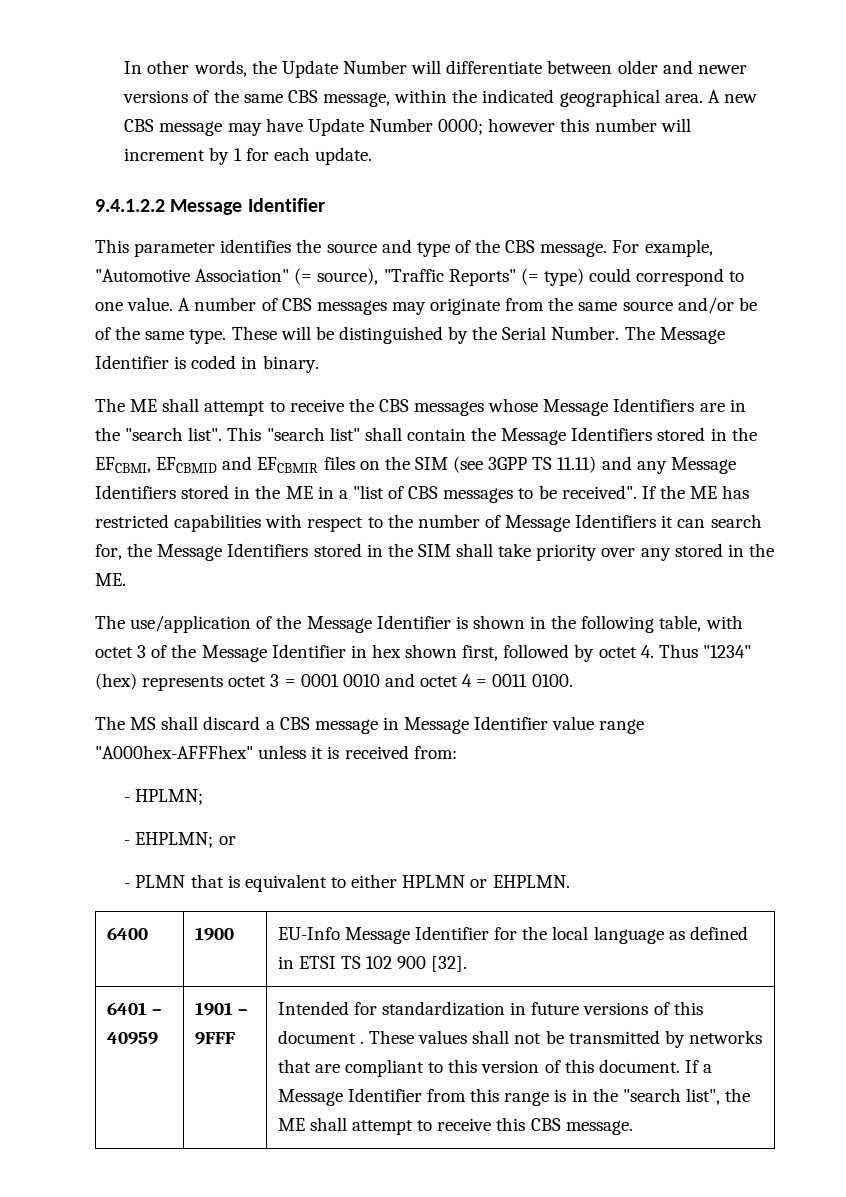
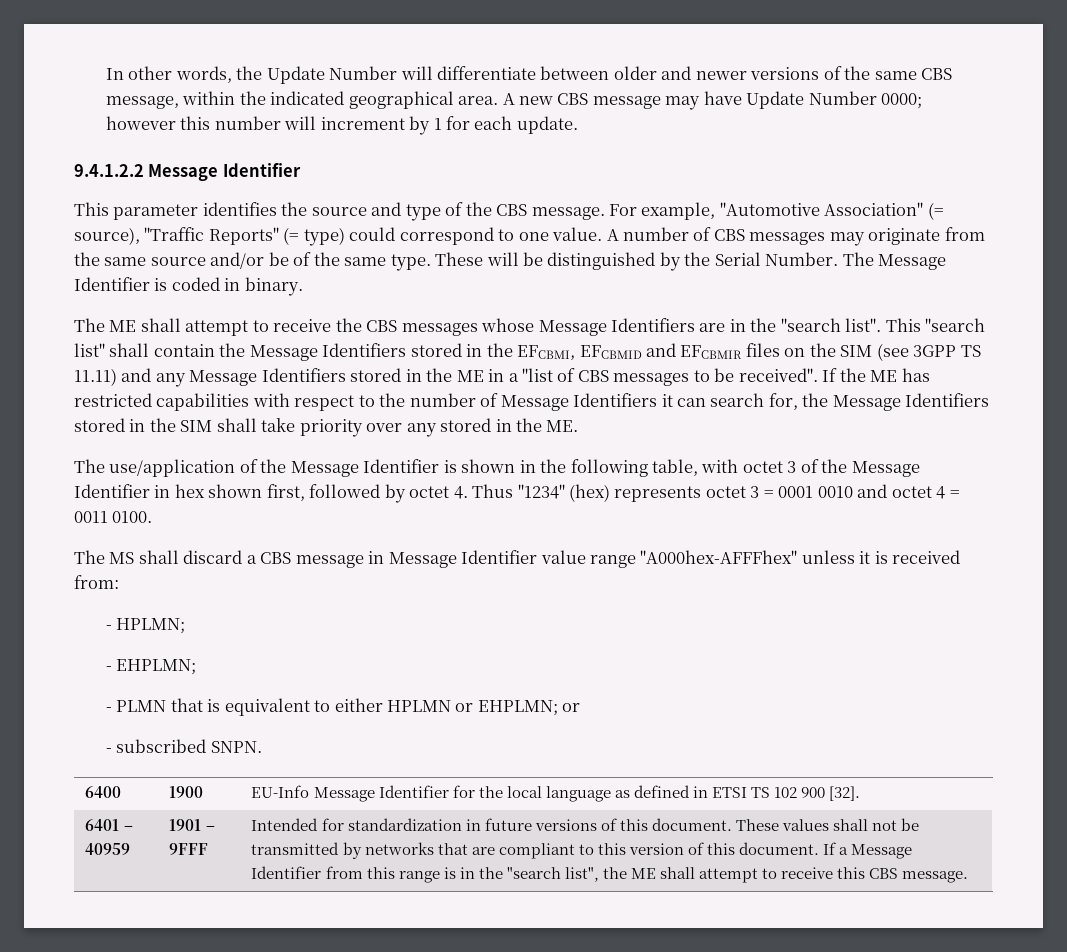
- - EHPLMN; or
+ - EHPLMN;
- - PLMN that is equivalent to either HPLMN or EHPLMN.
+ - PLMN that is equivalent to either HPLMN or EHPLMN; or
+ - subscribed SNPN.
- Intended for standardization in future versions of this document .
+ Intended for standardization in future versions of this document.

